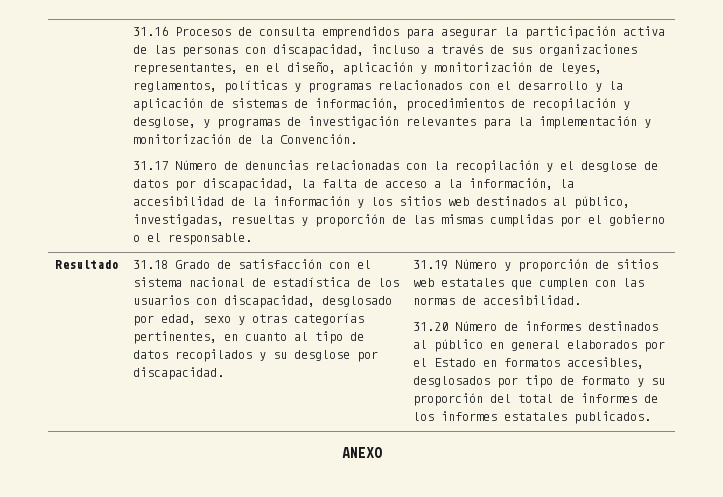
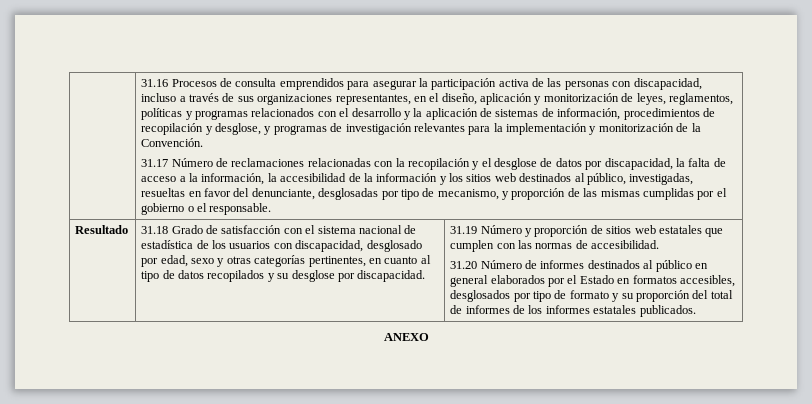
- 31.17 Número de denuncias relacionadas con la recopilación y el desglose de datos por discapacidad, la falta de acceso a la información, la accesibilidad de la información y los sitios web destinados al público, investigadas, resueltas y proporción de las mismas cumplidas por el gobierno o el responsable.
+ 31.17 Número de reclamaciones relacionadas con la recopilación y el desglose de datos por discapacidad, la falta de acceso a la información, la accesibilidad de la información y los sitios web destinados al público, investigadas, resueltas en favor del denunciante, desglosadas por tipo de mecanismo, y proporción de las mismas cumplidas por el gobierno o el responsable.

